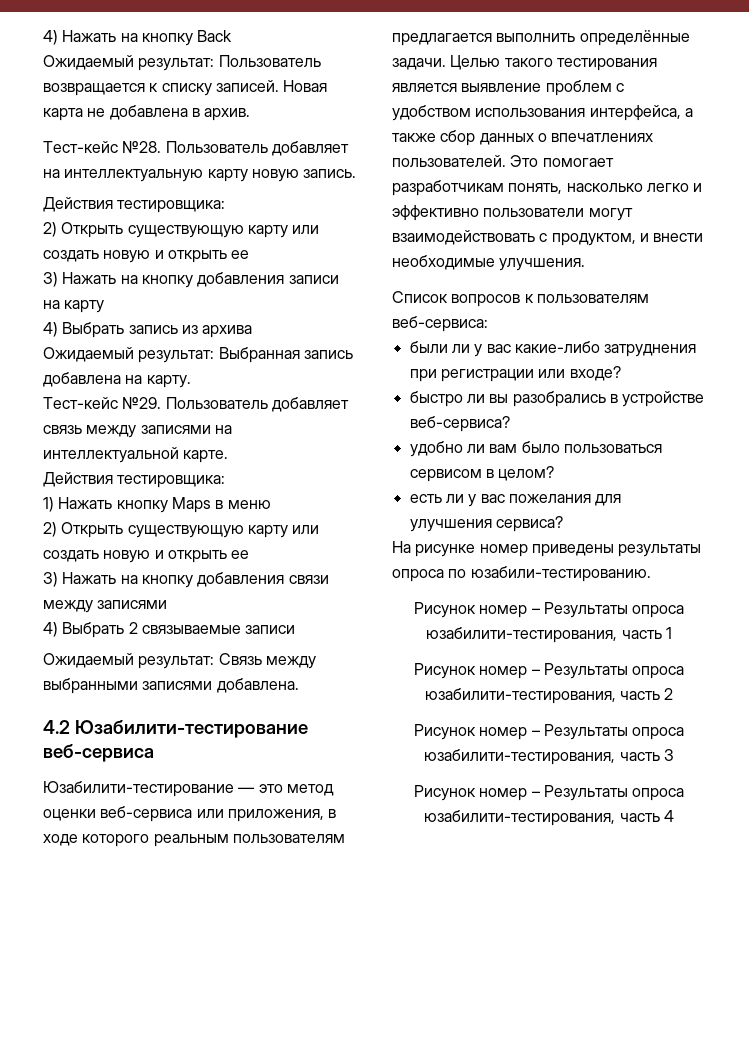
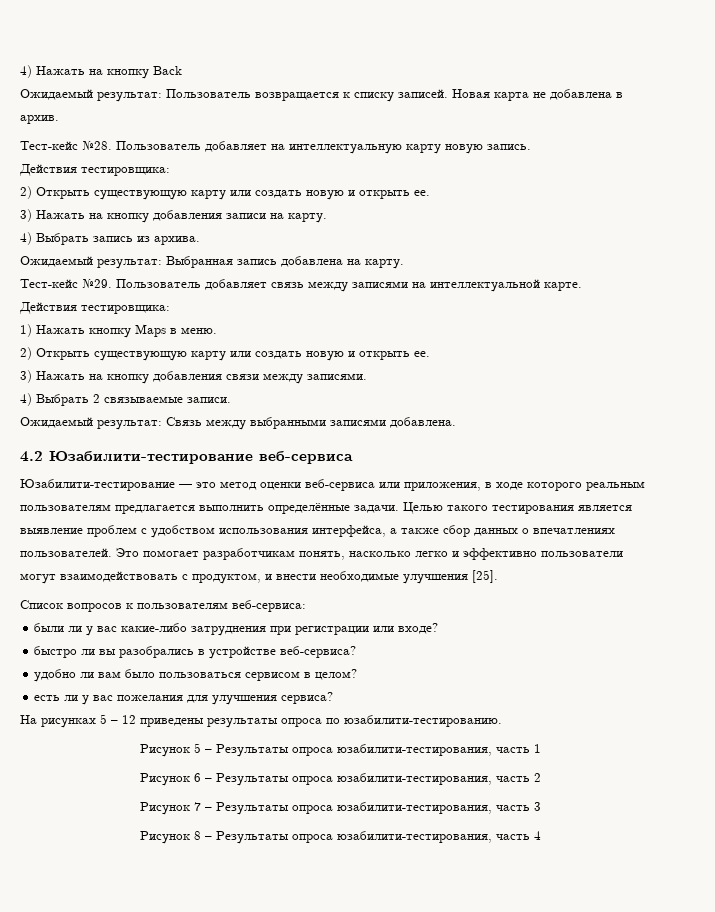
  Пользователь добавляет на интеллектуальную карту новую запись.
  Действия тестировщика:
- 2) Открыть существующую карту или создать новую и открыть ее
+ 2) Открыть существующую карту или создать новую и открыть ее.
- 3) Нажать на кнопку добавления записи на карту
+ 3) Нажать на кнопку добавления записи на карту.
- 4) Выбрать запись из архива
+ 4) Выбрать запись из архива.
- 1) Нажать кнопку Maps в меню
- 2) Открыть существующую карту или создать новую и открыть ее
+ 1) Нажать кнопку Maps в меню.
+ 2) Открыть существующую карту или создать новую и открыть ее.
- 3) Нажать на кнопку добавления связи между записями
+ 3) Нажать на кнопку добавления связи между записями.
- 4) Выбрать 2 связываемые записи
+ 4) Выбрать 2 связываемые записи.
- Это помогает разработчикам понять, насколько легко и эффективно пользователи могут взаимодействовать с продуктом, и внести необходимые улучшения.
+ Это помогает разработчикам понять, насколько легко и эффективно пользователи могут взаимодействовать с продуктом, и внести необходимые улучшения [25].
- На рисунке номер приведены результаты опроса по юзабили-тестированию.
- Рисунок номер – Результаты опроса юзабилити-тестирования, часть 1
+ На рисунках 5 – 12 приведены результаты опроса по юзабилити-тестированию.
+ Рисунок 5 – Результаты опроса юзабилити-тестирования, часть 1
- Рисунок номер – Результаты опроса юзабилити-тестирования, часть 2
+ Рисунок 6 – Результаты опроса юзабилити-тестирования, часть 2
- Рисунок номер – Результаты опроса юзабилити-тестирования, часть 3
+ Рисунок 7 – Результаты опроса юзабилити-тестирования, часть 3
- Рисунок номер – Результаты опроса юзабилити-тестирования, часть 4
+ Рисунок 8 – Результаты опроса юзабилити-тестирования, часть 4

